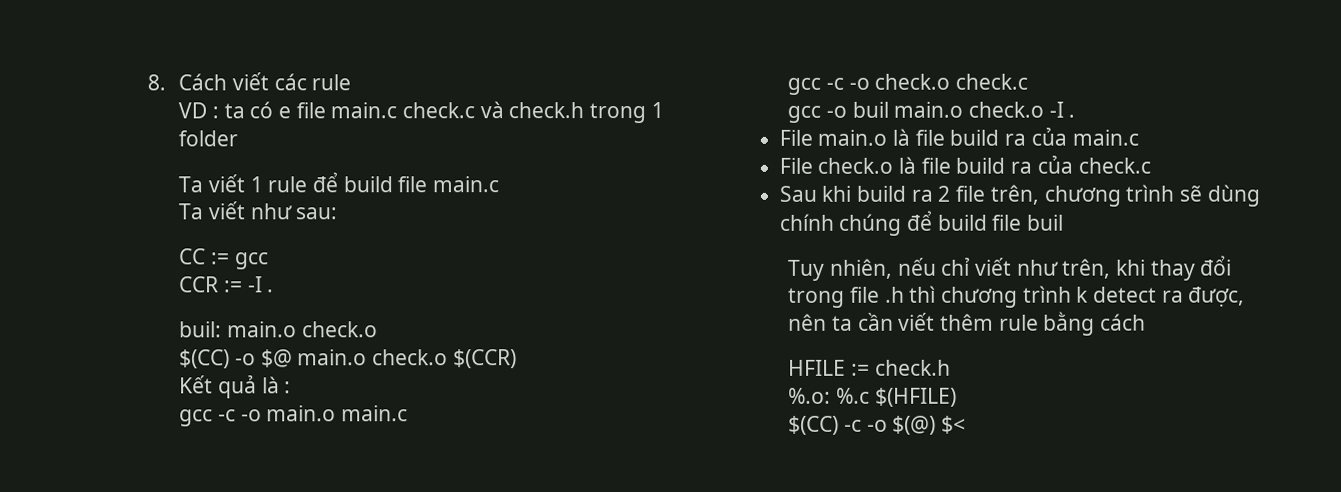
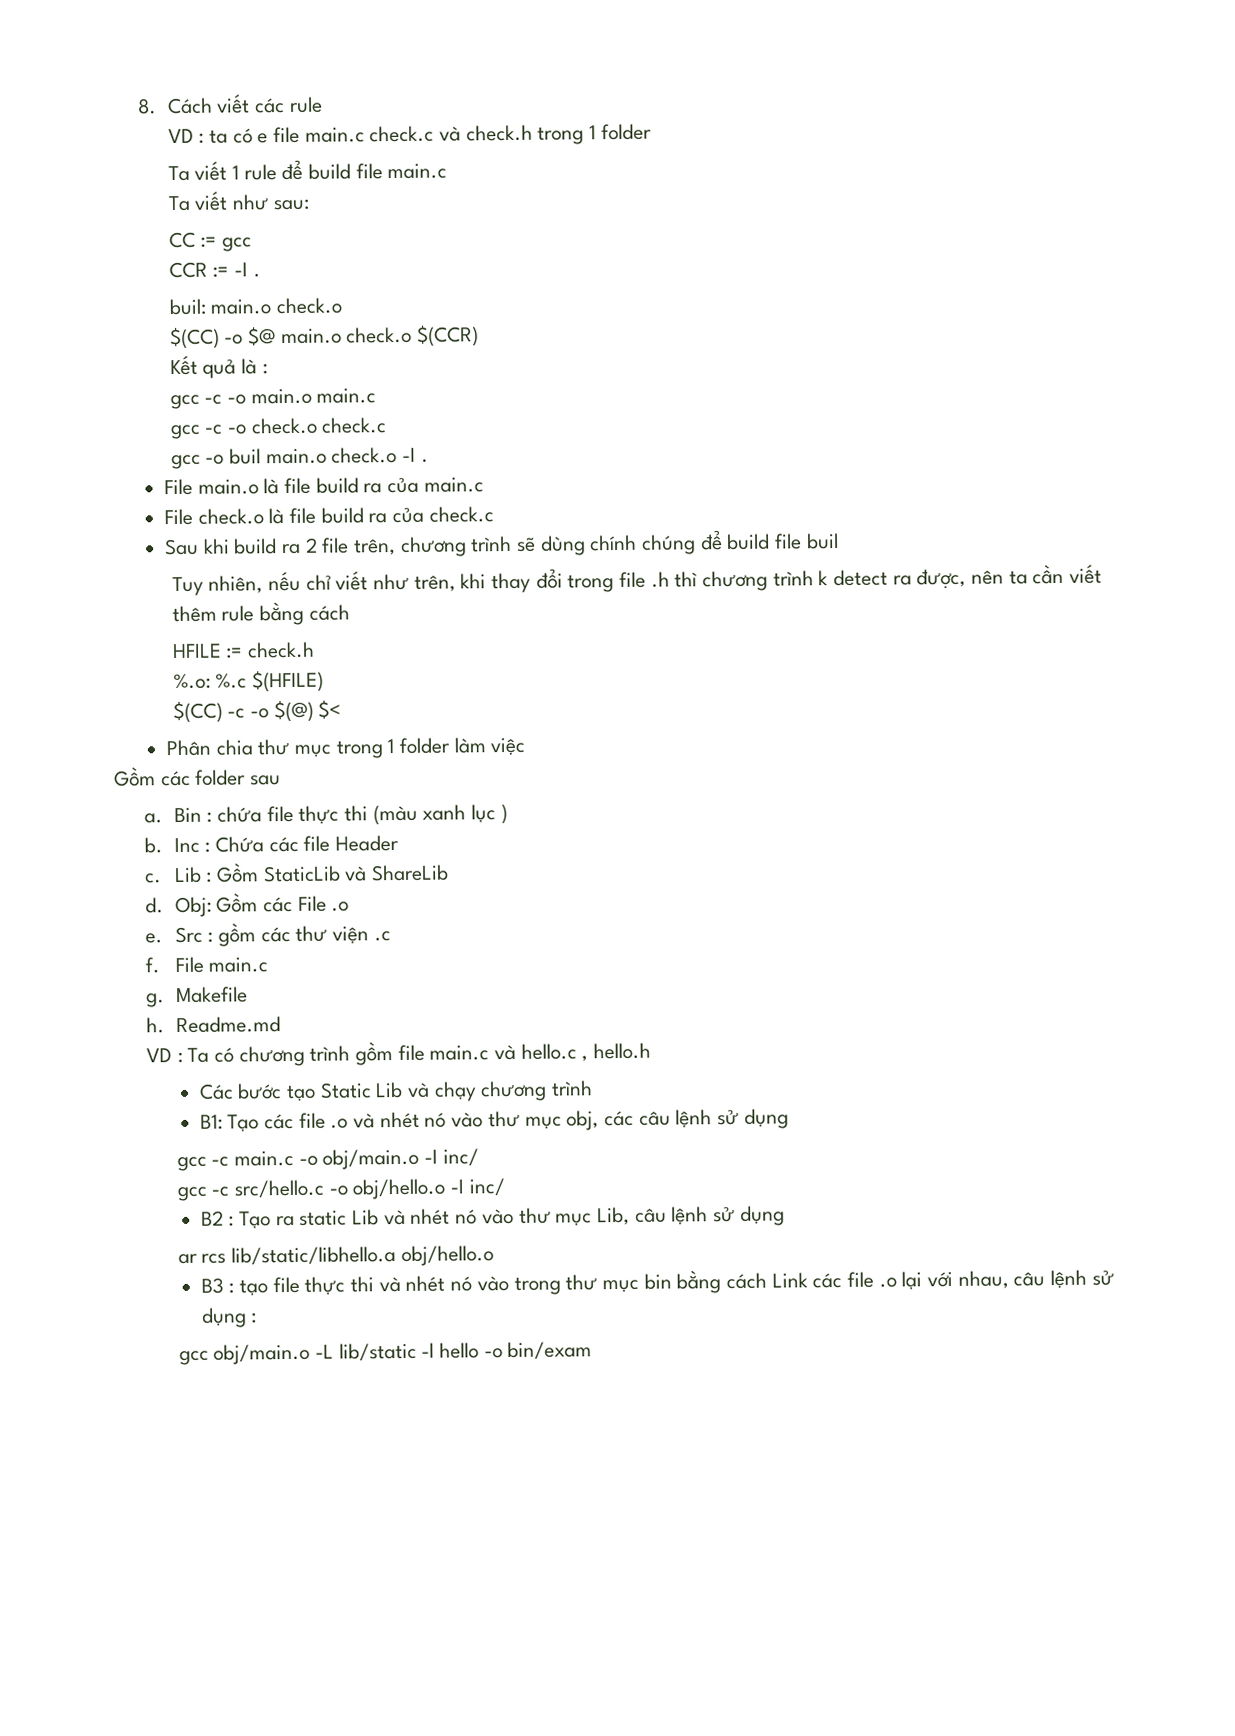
+ Phân chia thư mục trong 1 folder làm việc
+ Gồm các folder sau
+ a. Bin : chứa file thực thi (màu xanh lục )
+ b. Inc : Chứa các file Header
+ c. Lib : Gồm StaticLib và ShareLib
+ d. Obj: Gồm các File .o
+ e. Src : gồm các thư viện .c
+ f. File main.c
+ g. Makefile
+ h. Readme.md
+ VD : Ta có chương trình gồm file main.c và hello.c , hello.h
+ Các bước tạo Static Lib và chạy chương trình
+ B1: Tạo các file .o và nhét nó vào thư mục obj, các câu lệnh sử dụng
+ gcc -c main.c -o obj/main.o -I inc/
+ gcc -c src/hello.c -o obj/hello.o -I inc/
+ B2 : Tạo ra static Lib và nhét nó vào thư mục Lib, câu lệnh sử dụng
+ ar rcs lib/static/libhello.a obj/hello.o
+ B3 : tạo file thực thi và nhét nó vào trong thư mục bin bằng cách Link các file .o lại với nhau, câu lệnh sử dụng :
+ gcc obj/main.o -L lib/static -l hello -o bin/exam

